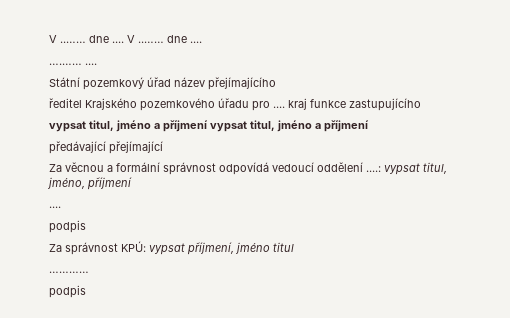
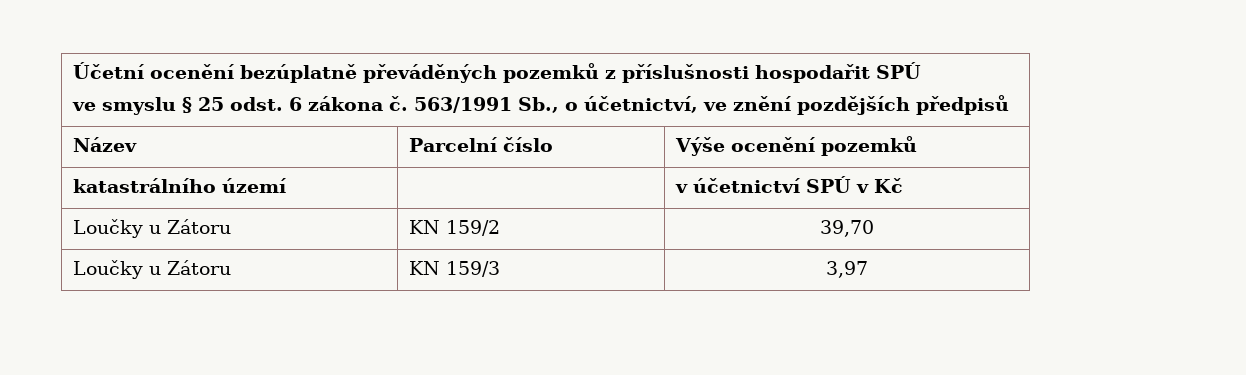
- V ..…… dne .... V ..…… dne ....
- ….…… ....
- Státní pozemkový úřad název přejímajícího
- ředitel Krajského pozemkového úřadu pro .... kraj funkce zastupujícího
- vypsat titul, jméno a příjmení vypsat titul, jméno a příjmení
- předávající přejímající
- Za věcnou a formální správnost odpovídá vedoucí oddělení ....: vypsat titul, jméno, příjmení
- ....
- podpis
- Za správnost KPÚ: vypsat příjmení, jméno titul
- …………
- podpis
+ Účetní ocenění bezúplatně převáděných pozemků z příslušnosti hospodařit SPÚ
+ ve smyslu § 25 odst. 6 zákona č. 563/1991 Sb., o účetnictví, ve znění pozdějších předpisů
+ Název | Parcelní číslo | Výše ocenění pozemků
+ katastrálního území | | v účetnictví SPÚ v Kč
+ Loučky u Zátoru | KN 159/2 | 39,70
+ Loučky u Zátoru | KN 159/3 | 3,97

